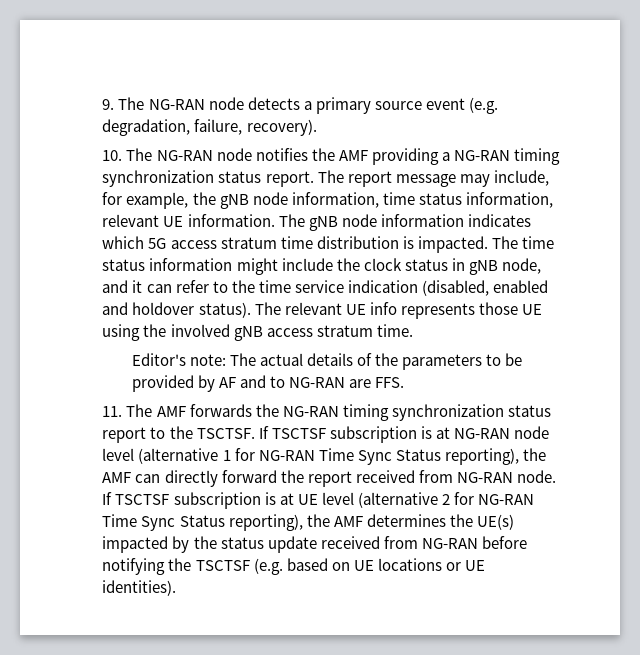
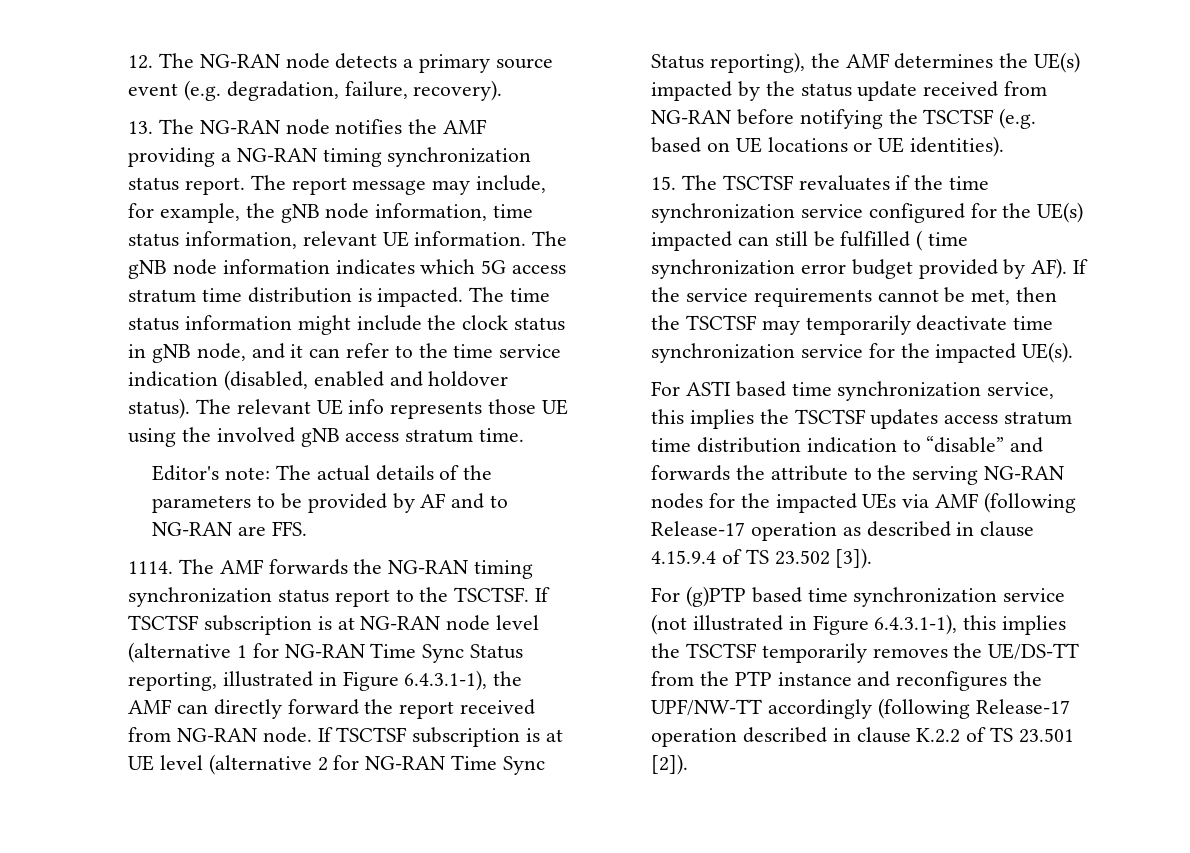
- 9. The NG-RAN node detects a primary source event (e.g. degradation, failure, recovery).
+ 12. The NG-RAN node detects a primary source event (e.g. degradation, failure, recovery).
- 10. The NG-RAN node notifies the AMF providing a NG-RAN timing synchronization status report.
+ 13. The NG-RAN node notifies the AMF providing a NG-RAN timing synchronization status report.
- 11. The AMF forwards the NG-RAN timing synchronization status report to the TSCTSF.
+ 1114. The AMF forwards the NG-RAN timing synchronization status report to the TSCTSF.
- If TSCTSF subscription is at NG-RAN node level (alternative 1 for NG-RAN Time Sync Status reporting), the AMF can directly forward the report received from NG-RAN node.
+ If TSCTSF subscription is at NG-RAN node level (alternative 1 for NG-RAN Time Sync Status reporting, illustrated in Figure 6.4.3.1-1), the AMF can directly forward the report received from NG-RAN node.
+ 15. The TSCTSF revaluates if the time synchronization service configured for the UE(s) impacted can still be fulfilled ( time synchronization error budget provided by AF). If the service requirements cannot be met, then the TSCTSF may temporarily deactivate time synchronization service for the impacted UE(s).
+ For ASTI based time synchronization service, this implies the TSCTSF updates access stratum time distribution indication to “disable” and forwards the attribute to the serving NG-RAN nodes for the impacted UEs via AMF (following Release-17 operation as described in clause 4.15.9.4 of TS 23.502 [3]).
+ For (g)PTP based time synchronization service (not illustrated in Figure 6.4.3.1-1), this implies the TSCTSF temporarily removes the UE/DS-TT from the PTP instance and reconfigures the UPF/NW-TT accordingly (following Release-17 operation described in clause K.2.2 of TS 23.501 [2]).

